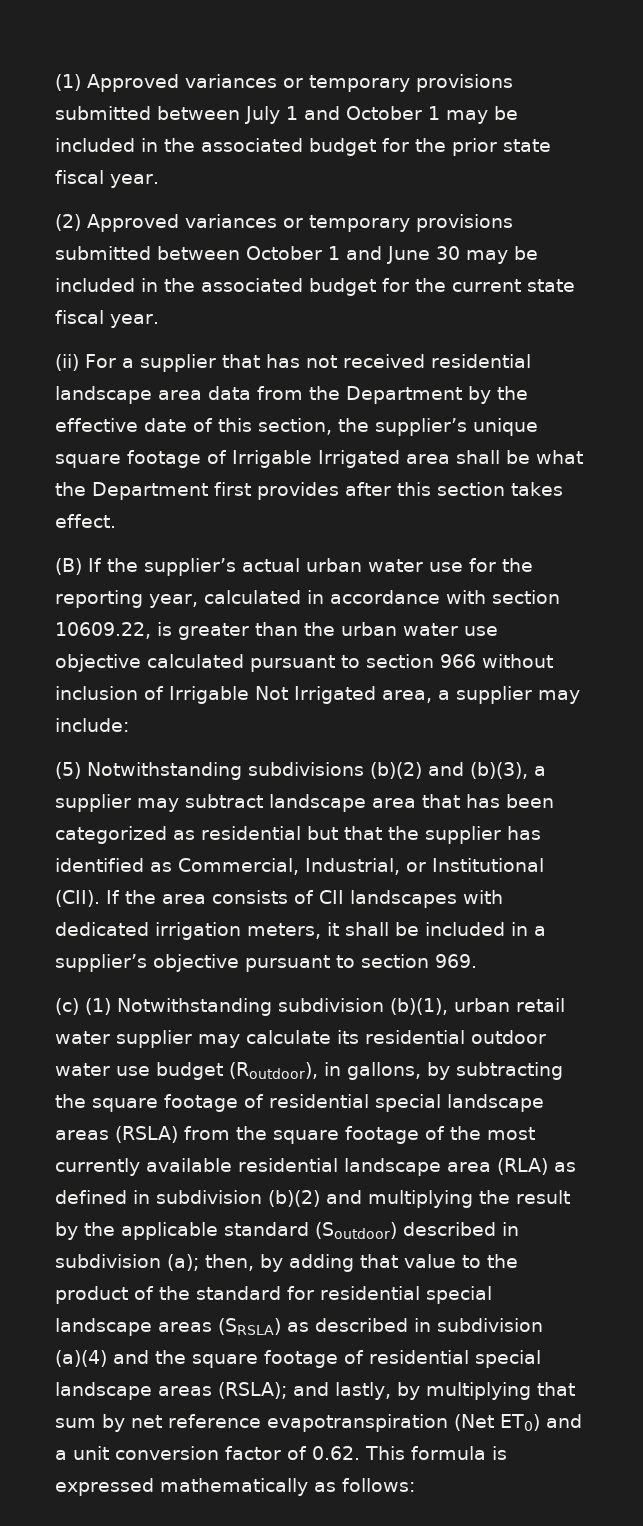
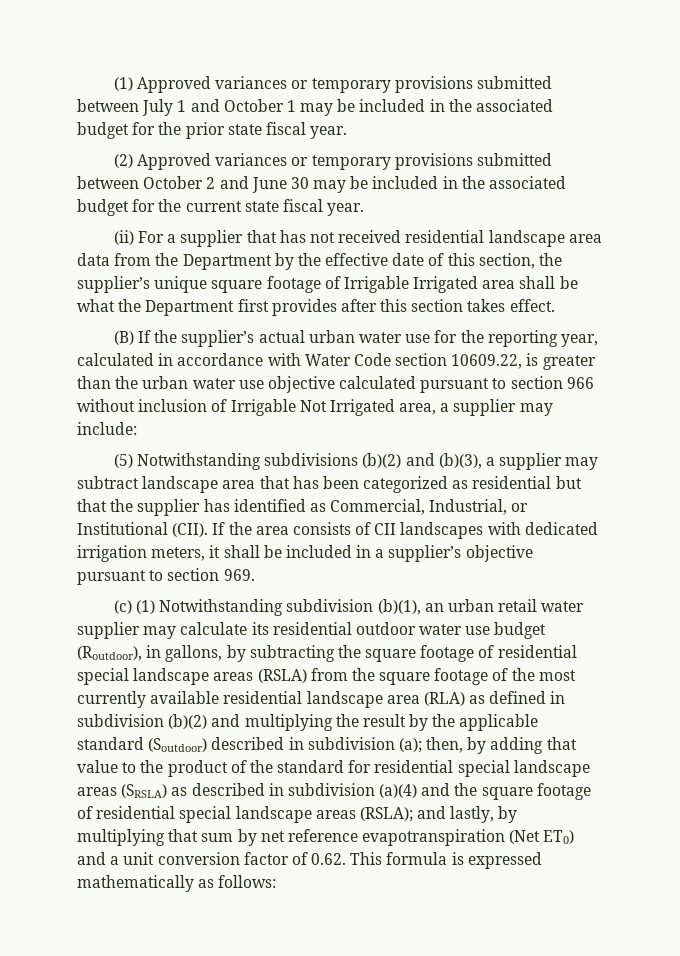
- (2) Approved variances or temporary provisions submitted between October 1 and June 30 may be included in the associated budget for the current state fiscal year.
+ (2) Approved variances or temporary provisions submitted between October 2 and June 30 may be included in the associated budget for the current state fiscal year.
- (B) If the supplier’s actual urban water use for the reporting year, calculated in accordance with section 10609.22, is greater than the urban water use objective calculated pursuant to section 966 without inclusion of Irrigable Not Irrigated area, a supplier may include:
+ (B) If the supplier’s actual urban water use for the reporting year, calculated in accordance with Water Code section 10609.22, is greater than the urban water use objective calculated pursuant to section 966 without inclusion of Irrigable Not Irrigated area, a supplier may include:
- (c) (1) Notwithstanding subdivision (b)(1), urban retail water supplier may calculate its residential outdoor water use budget (Routdoor), in gallons, by subtracting the square footage of residential special landscape areas (RSLA) from the square footage of the most currently available residential landscape area (RLA) as defined in subdivision (b)(2) and multiplying the result by the applicable standard (Soutdoor) described in subdivision (a);
+ (c) (1) Notwithstanding subdivision (b)(1), an urban retail water supplier may calculate its residential outdoor water use budget (Routdoor), in gallons, by subtracting the square footage of residential special landscape areas (RSLA) from the square footage of the most currently available residential landscape area (RLA) as defined in subdivision (b)(2) and multiplying the result by the applicable standard (Soutdoor) described in subdivision (a);

